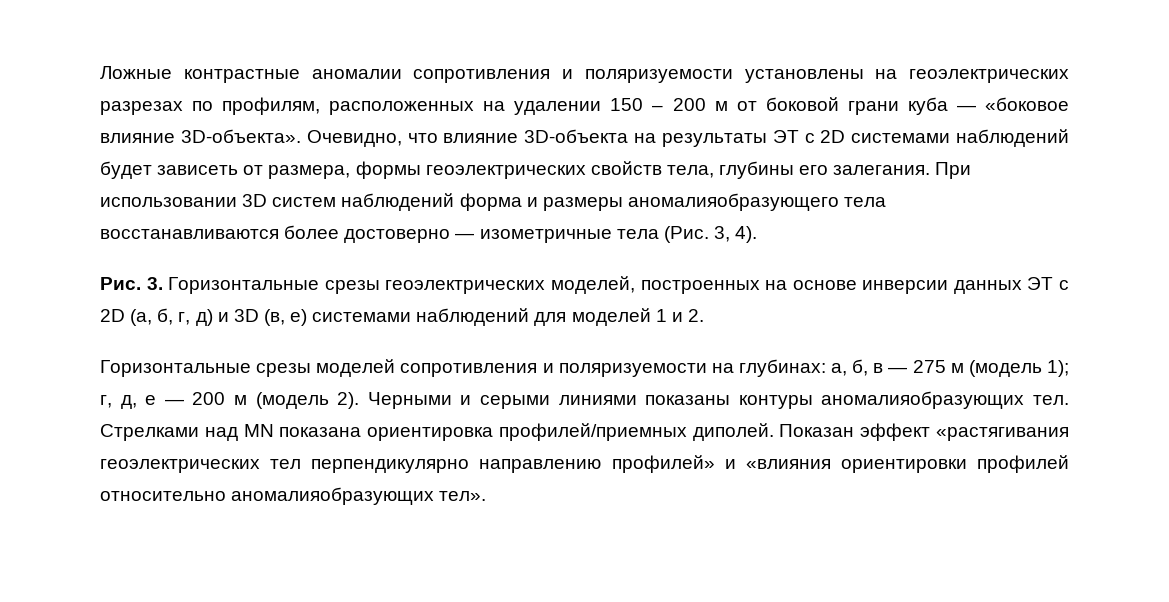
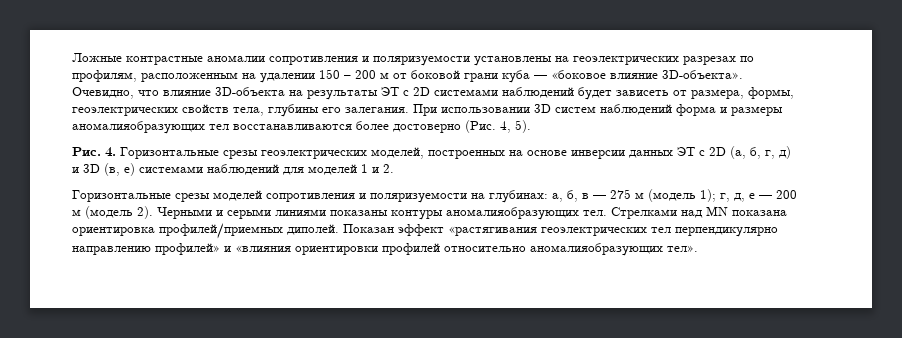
- Ложные контрастные аномалии сопротивления и поляризуемости установлены на геоэлектрических разрезах по профилям, расположенных на удалении 150 – 200 м от боковой грани куба — «боковое влияние 3D-объекта».
+ Ложные контрастные аномалии сопротивления и поляризуемости установлены на геоэлектрических разрезах по профилям, расположенным на удалении 150 – 200 м от боковой грани куба — «боковое влияние 3D-объекта».
- Очевидно, что влияние 3D-объекта на результаты ЭТ с 2D системами наблюдений будет зависеть от размера, формы геоэлектрических свойств тела, глубины его залегания.
+ Очевидно, что влияние 3D-объекта на результаты ЭТ с 2D системами наблюдений будет зависеть от размера, формы, геоэлектрических свойств тела, глубины его залегания.
- При использовании 3D систем наблюдений форма и размеры аномалияобразующего тела восстанавливаются более достоверно — изометричные тела (Рис. 3, 4).
+ При использовании 3D систем наблюдений форма и размеры аномалияобразующих тел восстанавливаются более достоверно (Рис. 4, 5).
- Рис. 3. Горизонтальные срезы геоэлектрических моделей, построенных на основе инверсии данных ЭТ с 2D (а, б, г, д) и 3D (в, е) системами наблюдений для моделей 1 и 2.
+ Рис. 4. Горизонтальные срезы геоэлектрических моделей, построенных на основе инверсии данных ЭТ с 2D (а, б, г, д) и 3D (в, е) системами наблюдений для моделей 1 и 2.

